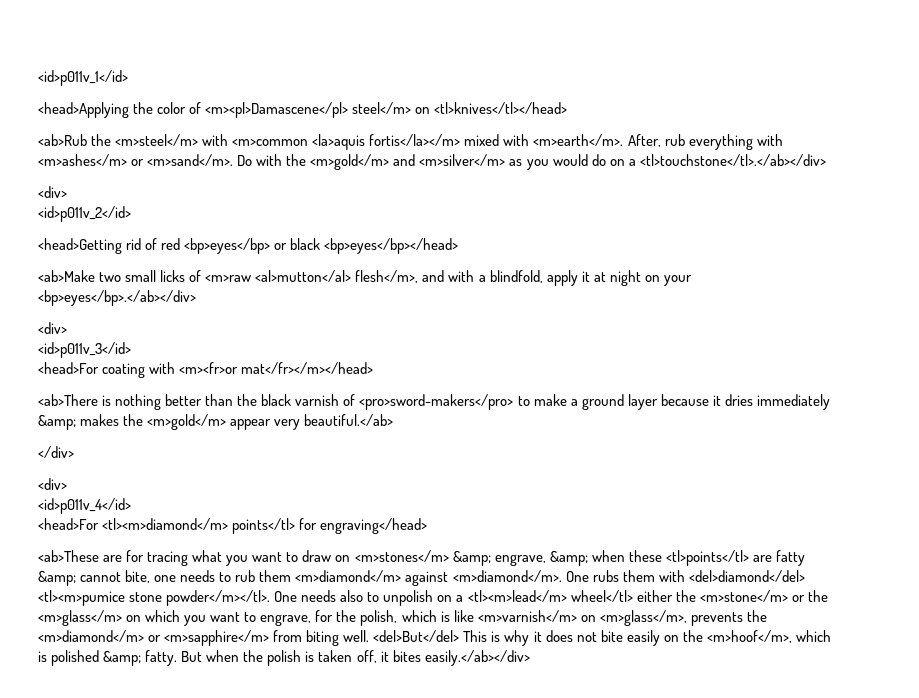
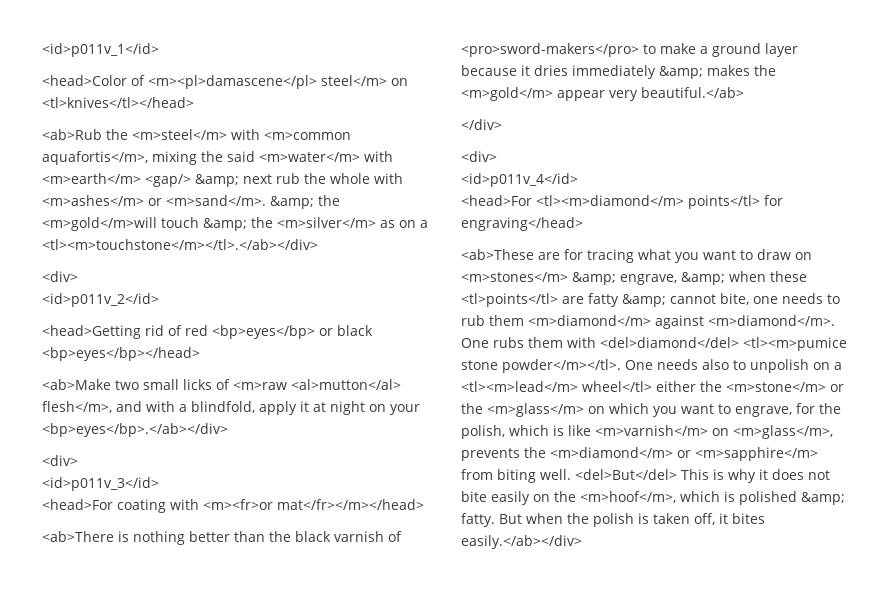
- <head>Applying the color of <m><pl>Damascene</pl> steel</m> on <tl>knives</tl></head>
+ <head>Color of <m><pl>damascene</pl> steel</m> on <tl>knives</tl></head>
- <ab>Rub the <m>steel</m> with <m>common <la>aquis fortis</la></m> mixed with <m>earth</m>. After, rub everything with <m>ashes</m> or <m>sand</m>. Do with the <m>gold</m> and <m>silver</m> as you would do on a <tl>touchstone</tl>.</ab></div>
+ <ab>Rub the <m>steel</m> with <m>common aquafortis</m>, mixing the said <m>water</m> with <m>earth</m> <gap/> &amp; next rub the whole with <m>ashes</m> or <m>sand</m>. &amp; the <m>gold</m>will touch &amp; the <m>silver</m> as on a <tl><m>touchstone</m></tl>.</ab></div>

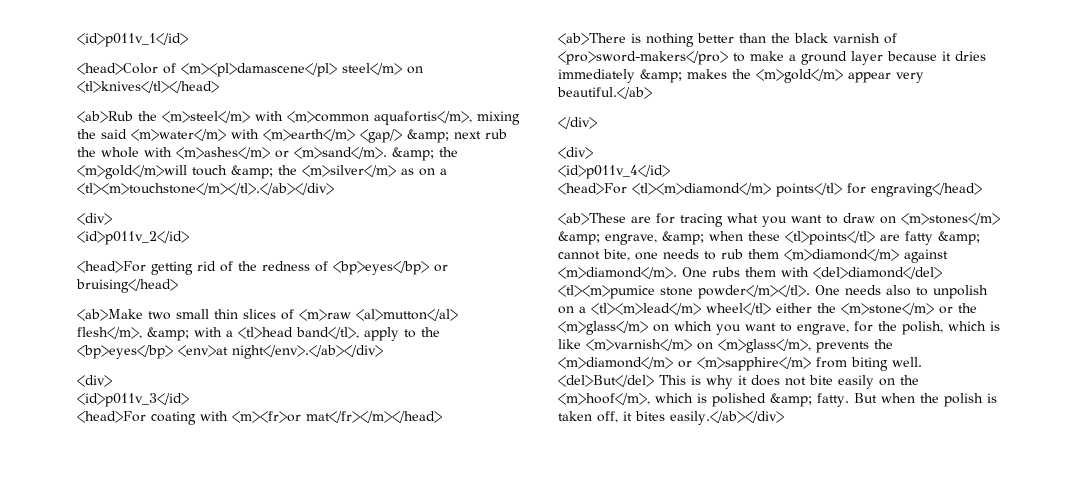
- <head>Getting rid of red <bp>eyes</bp> or black <bp>eyes</bp></head>
+ <head>For getting rid of the redness of <bp>eyes</bp> or bruising</head>
- <ab>Make two small licks of <m>raw <al>mutton</al> flesh</m>, and with a blindfold, apply it at night on your <bp>eyes</bp>.</ab></div>
+ <ab>Make two small thin slices of <m>raw <al>mutton</al> flesh</m>, &amp; with a <tl>head band</tl>, apply to the <bp>eyes</bp> <env>at night</env>.</ab></div>

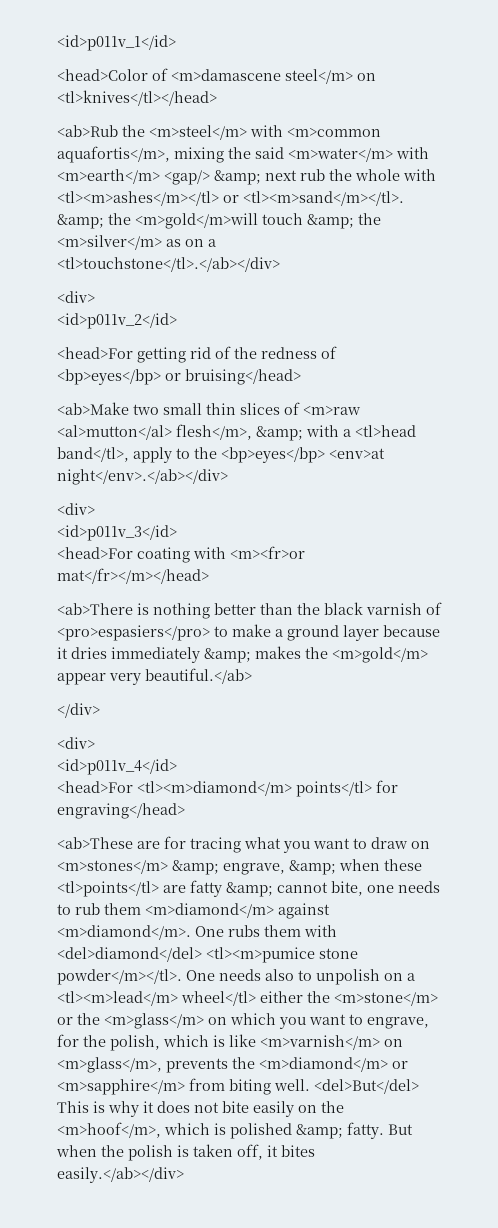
- <head>Color of <m><pl>damascene</pl> steel</m> on <tl>knives</tl></head>
+ <head>Color of <m>damascene steel</m> on <tl>knives</tl></head>
- <ab>Rub the <m>steel</m> with <m>common aquafortis</m>, mixing the said <m>water</m> with <m>earth</m> <gap/> &amp; next rub the whole with <m>ashes</m> or <m>sand</m>.
+ <ab>Rub the <m>steel</m> with <m>common aquafortis</m>, mixing the said <m>water</m> with <m>earth</m> <gap/> &amp; next rub the whole with <tl><m>ashes</m></tl> or <tl><m>sand</m></tl>.
- &amp; the <m>gold</m>will touch &amp; the <m>silver</m> as on a <tl><m>touchstone</m></tl>.</ab></div>
+ &amp; the <m>gold</m>will touch &amp; the <m>silver</m> as on a <tl>touchstone</tl>.</ab></div>
- <ab>There is nothing better than the black varnish of <pro>sword-makers</pro> to make a ground layer because it dries immediately &amp; makes the <m>gold</m> appear very beautiful.</ab>
+ <ab>There is nothing better than the black varnish of <pro>espasiers</pro> to make a ground layer because it dries immediately &amp; makes the <m>gold</m> appear very beautiful.</ab>

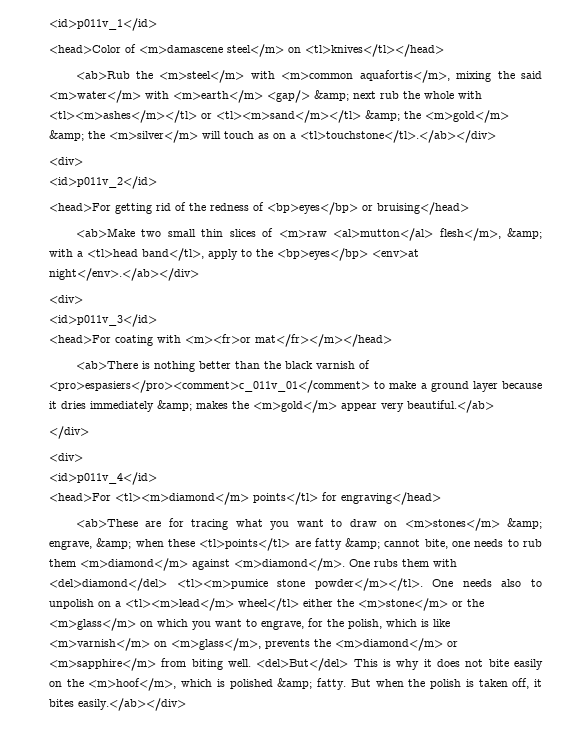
- <ab>Rub the <m>steel</m> with <m>common aquafortis</m>, mixing the said <m>water</m> with <m>earth</m> <gap/> &amp; next rub the whole with <tl><m>ashes</m></tl> or <tl><m>sand</m></tl>. &amp; the <m>gold</m>will touch &amp; the <m>silver</m> as on a <tl>touchstone</tl>.</ab></div>
+ <ab>Rub the <m>steel</m> with <m>common aquafortis</m>, mixing the said <m>water</m> with <m>earth</m> <gap/> &amp; next rub the whole with <tl><m>ashes</m></tl> or <tl><m>sand</m></tl> &amp; the <m>gold</m> &amp; the <m>silver</m> will touch as on a <tl>touchstone</tl>.</ab></div>
- <ab>There is nothing better than the black varnish of <pro>espasiers</pro> to make a ground layer because it dries immediately &amp; makes the <m>gold</m> appear very beautiful.</ab>
+ <ab>There is nothing better than the black varnish of <pro>espasiers</pro><comment>c_011v_01</comment> to make a ground layer because it dries immediately &amp; makes the <m>gold</m> appear very beautiful.</ab>

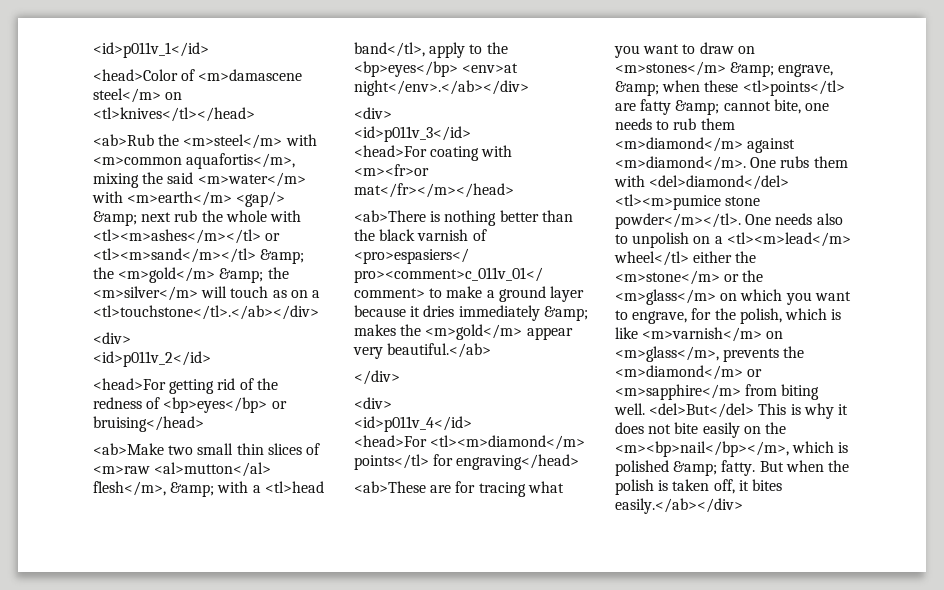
- <del>But</del> This is why it does not bite easily on the <m>hoof</m>, which is polished &amp; fatty.
+ <del>But</del> This is why it does not bite easily on the <m><bp>nail</bp></m>, which is polished &amp; fatty.

